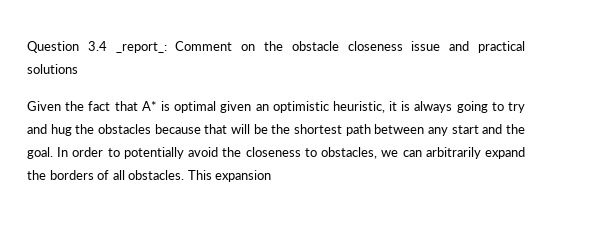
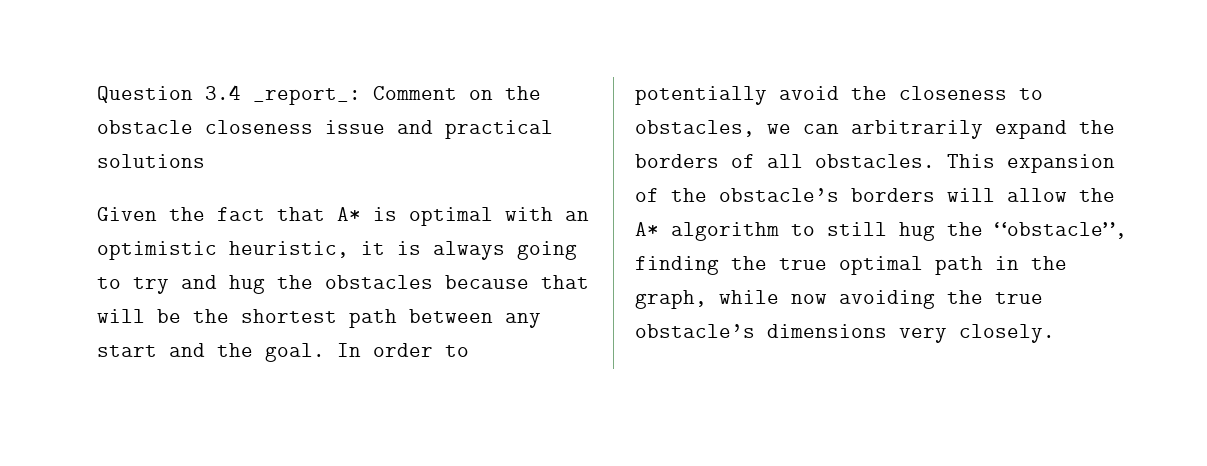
- Given the fact that A* is optimal given an optimistic heuristic, it is always going to try and hug the obstacles because that will be the shortest path between any start and the goal.
+ Given the fact that A* is optimal with an optimistic heuristic, it is always going to try and hug the obstacles because that will be the shortest path between any start and the goal.
- This expansion
+ This expansion of the obstacle’s borders will allow the A* algorithm to still hug the “obstacle”, finding the true optimal path in the graph, while now avoiding the true obstacle’s dimensions very closely.

